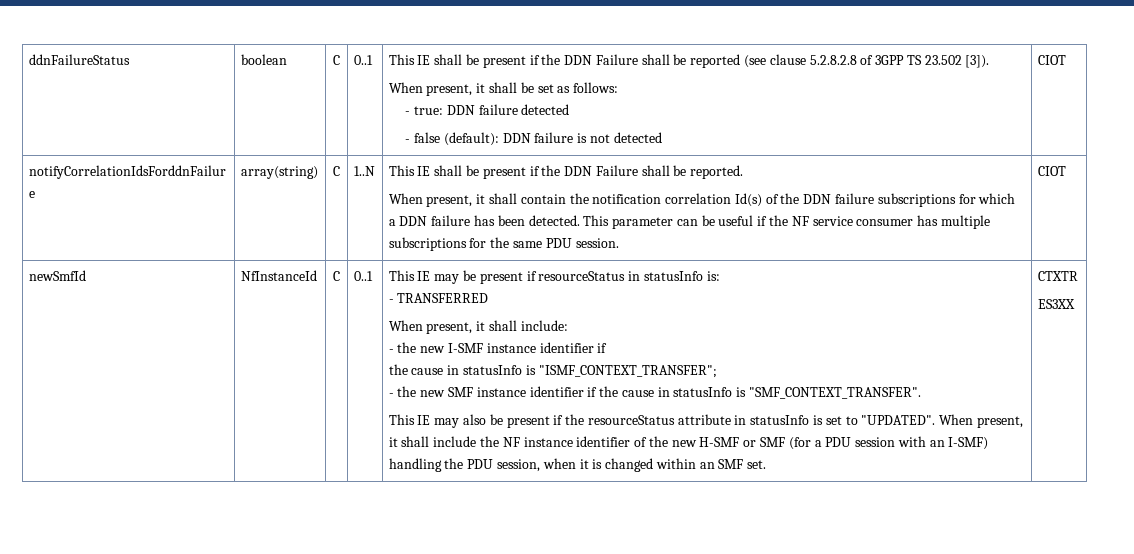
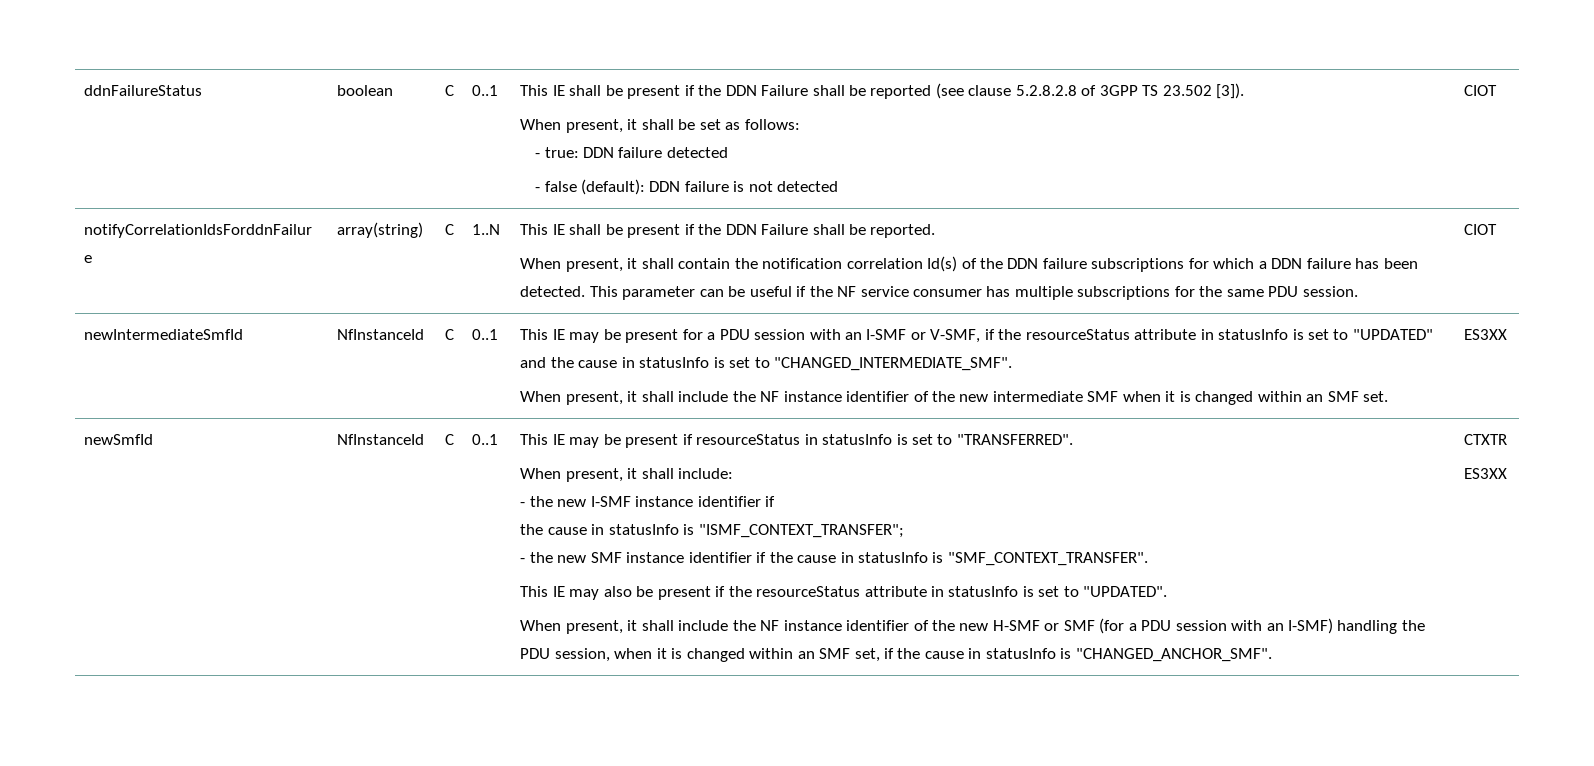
+ newIntermediateSmfId | NfInstanceId | C | 0..1 | This IE may be present for a PDU session with an I-SMF or V-SMF, if the resourceStatus attribute in statusInfo is set to "UPDATED" and the cause in statusInfo is set to "CHANGED_INTERMEDIATE_SMF".
+ When present, it shall include the NF instance identifier of the new intermediate SMF when it is changed within an SMF set. | ES3XX
- This IE may be present if resourceStatus in statusInfo is:
- - TRANSFERRED
+ This IE may be present if resourceStatus in statusInfo is set to "TRANSFERRED".
- This IE may also be present if the resourceStatus attribute in statusInfo is set to "UPDATED". When present, it shall include the NF instance identifier of the new H-SMF or SMF (for a PDU session with an I-SMF) handling the PDU session, when it is changed within an SMF set.
+ This IE may also be present if the resourceStatus attribute in statusInfo is set to "UPDATED".
+ When present, it shall include the NF instance identifier of the new H-SMF or SMF (for a PDU session with an I-SMF) handling the PDU session, when it is changed within an SMF set, if the cause in statusInfo is "CHANGED_ANCHOR_SMF".

